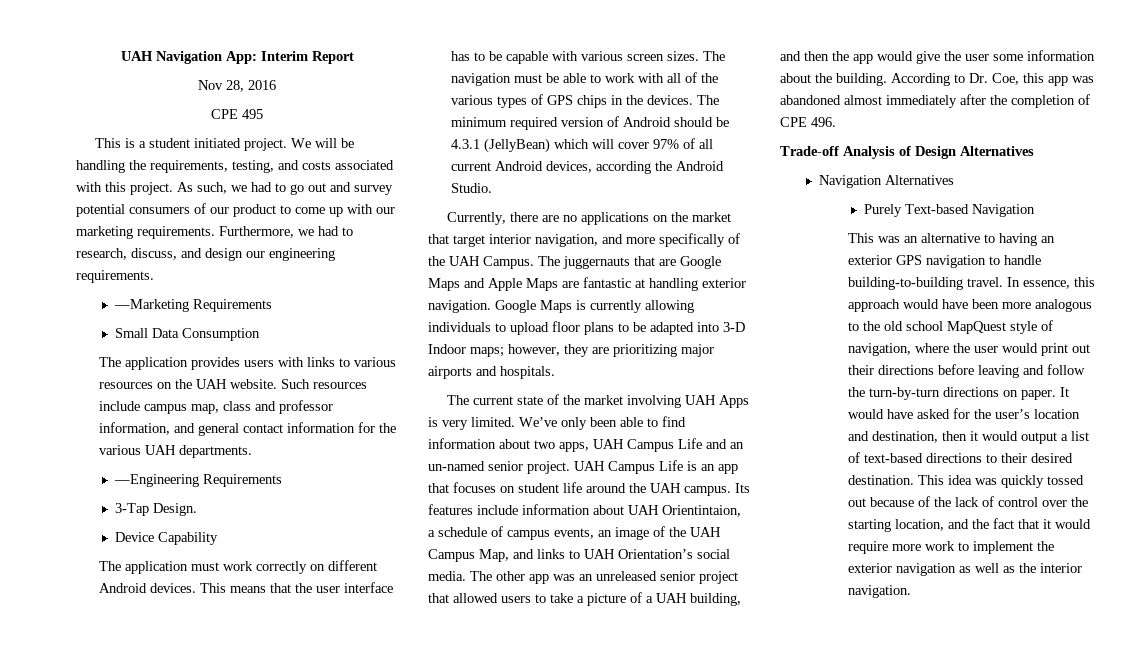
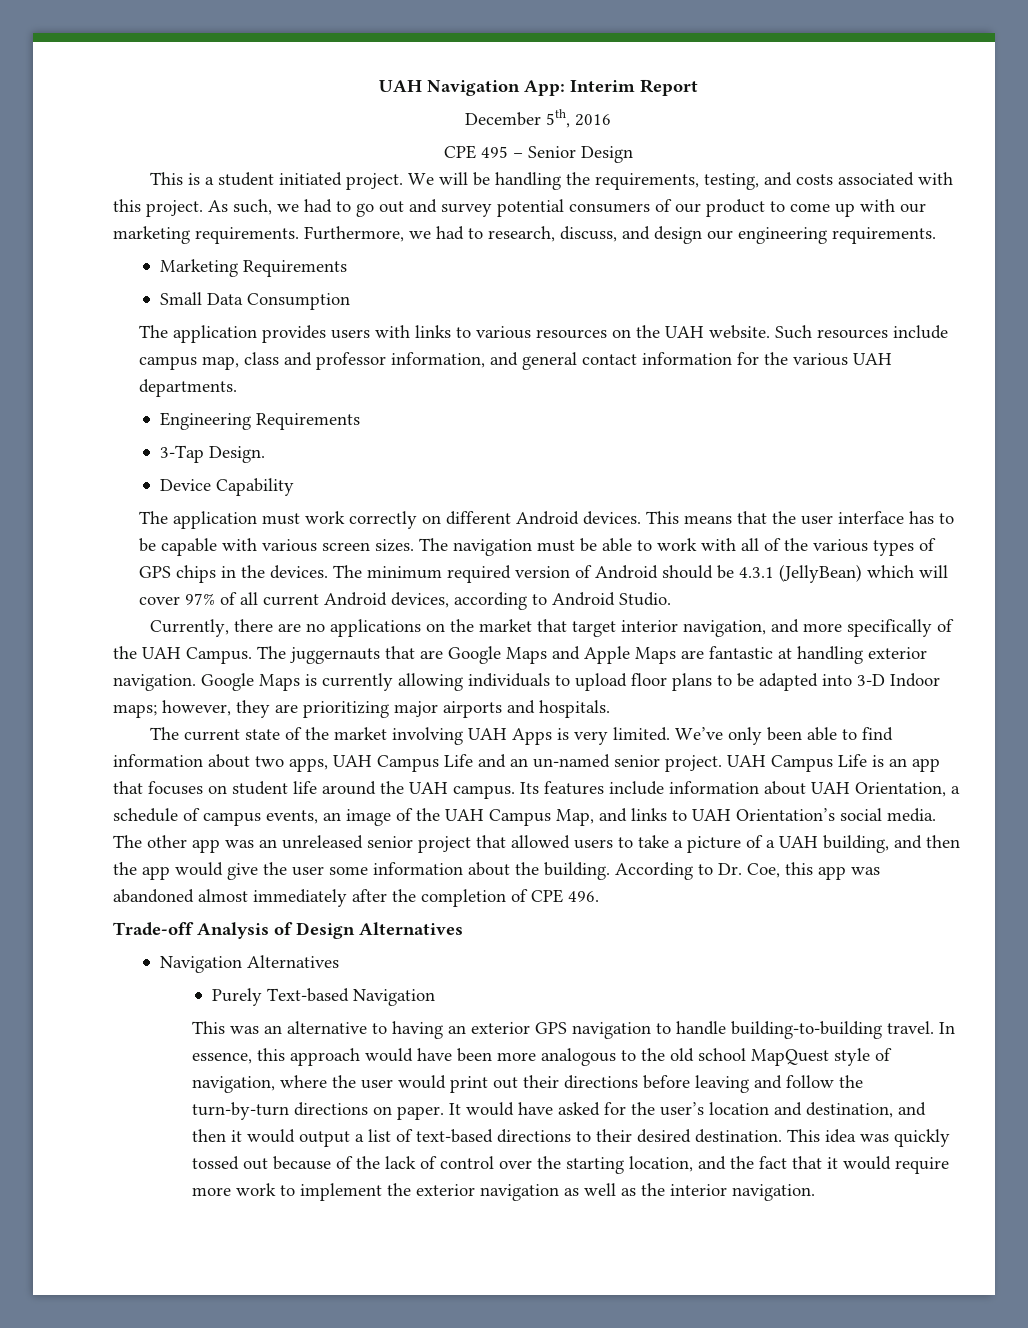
- Nov 28, 2016
+ December 5th, 2016
- CPE 495
+ CPE 495 – Senior Design
- —Marketing Requirements
+ Marketing Requirements
- —Engineering Requirements
+ Engineering Requirements
- The minimum required version of Android should be 4.3.1 (JellyBean) which will cover 97% of all current Android devices, according the Android Studio.
+ The minimum required version of Android should be 4.3.1 (JellyBean) which will cover 97% of all current Android devices, according to Android Studio.
- Its features include information about UAH Orientintaion, a schedule of campus events, an image of the UAH Campus Map, and links to UAH Orientation’s social media.
+ Its features include information about UAH Orientation, a schedule of campus events, an image of the UAH Campus Map, and links to UAH Orientation’s social media.
- It would have asked for the user’s location and destination, then it would output a list of text-based directions to their desired destination.
+ It would have asked for the user’s location and destination, and then it would output a list of text-based directions to their desired destination.

